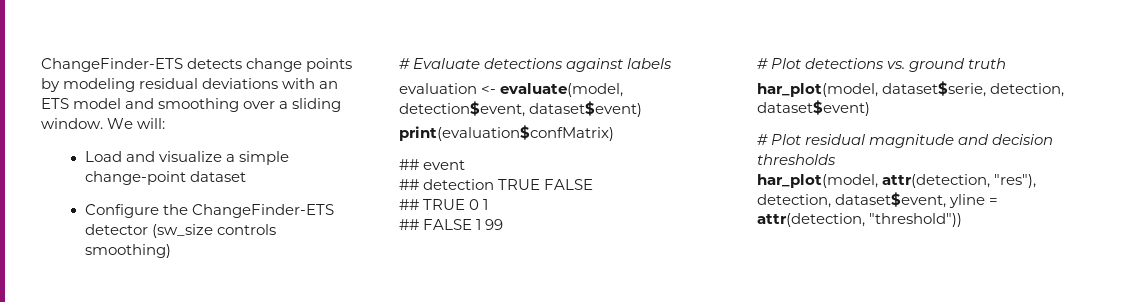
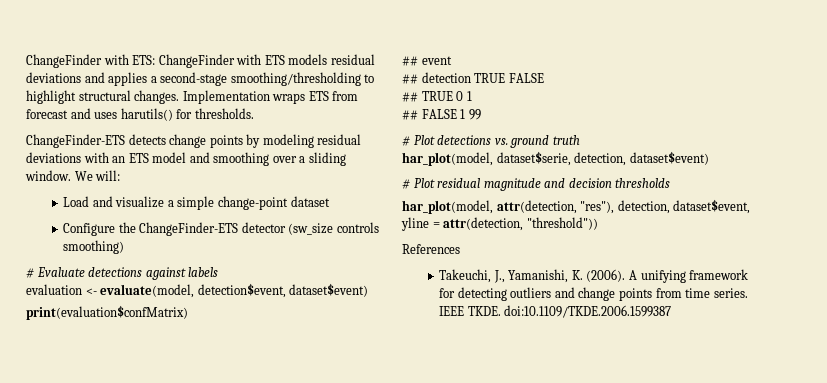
+ ChangeFinder with ETS: ChangeFinder with ETS models residual deviations and applies a second-stage smoothing/thresholding to highlight structural changes. Implementation wraps ETS from forecast and uses harutils() for thresholds.
+ References
+ Takeuchi, J., Yamanishi, K. (2006). A unifying framework for detecting outliers and change points from time series. IEEE TKDE. doi:10.1109/TKDE.2006.1599387

